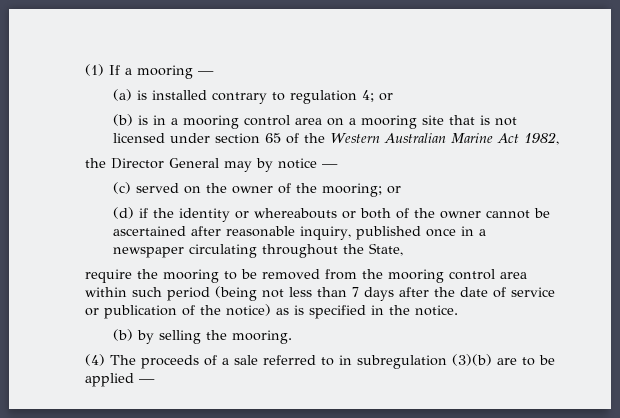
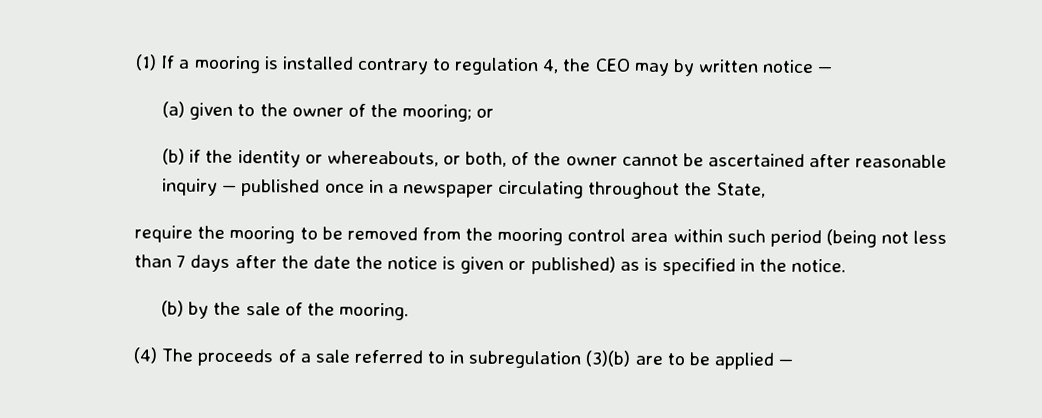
- (1) If a mooring —
- (a) is installed contrary to regulation 4; or
- (b) is in a mooring control area on a mooring site that is not licensed under section 65 of the Western Australian Marine Act 1982,
- the Director General may by notice —
+ (1) If a mooring is installed contrary to regulation 4, the CEO may by written notice —
- (c) served on the owner of the mooring; or
+ (a) given to the owner of the mooring; or
- (d) if the identity or whereabouts or both of the owner cannot be ascertained after reasonable inquiry, published once in a newspaper circulating throughout the State,
+ (b) if the identity or whereabouts, or both, of the owner cannot be ascertained after reasonable inquiry — published once in a newspaper circulating throughout the State,
- require the mooring to be removed from the mooring control area within such period (being not less than 7 days after the date of service or publication of the notice) as is specified in the notice.
+ require the mooring to be removed from the mooring control area within such period (being not less than 7 days after the date the notice is given or published) as is specified in the notice.
- (b) by selling the mooring.
+ (b) by the sale of the mooring.

